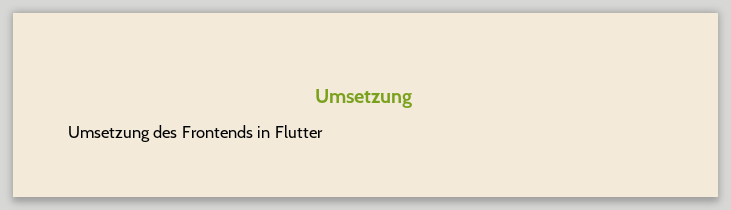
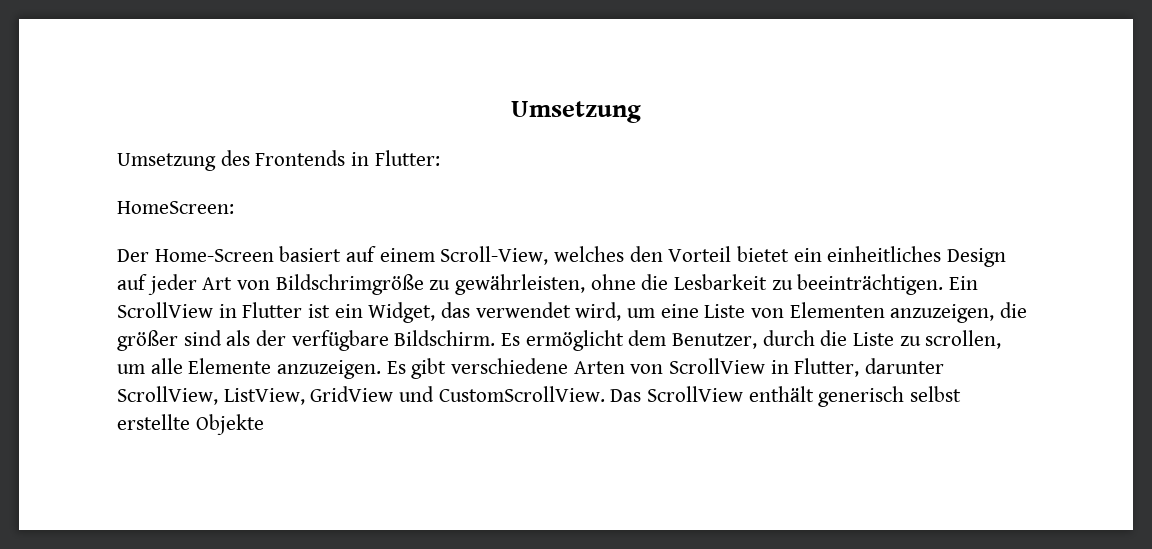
- Umsetzung des Frontends in Flutter
+ Umsetzung des Frontends in Flutter:
+ HomeScreen:
+ Der Home-Screen basiert auf einem Scroll-View, welches den Vorteil bietet ein einheitliches Design auf jeder Art von Bildschrimgröße zu gewährleisten, ohne die Lesbarkeit zu beeinträchtigen. Ein ScrollView in Flutter ist ein Widget, das verwendet wird, um eine Liste von Elementen anzuzeigen, die größer sind als der verfügbare Bildschirm. Es ermöglicht dem Benutzer, durch die Liste zu scrollen, um alle Elemente anzuzeigen. Es gibt verschiedene Arten von ScrollView in Flutter, darunter ScrollView, ListView, GridView und CustomScrollView. Das ScrollView enthält generisch selbst erstellte Objekte

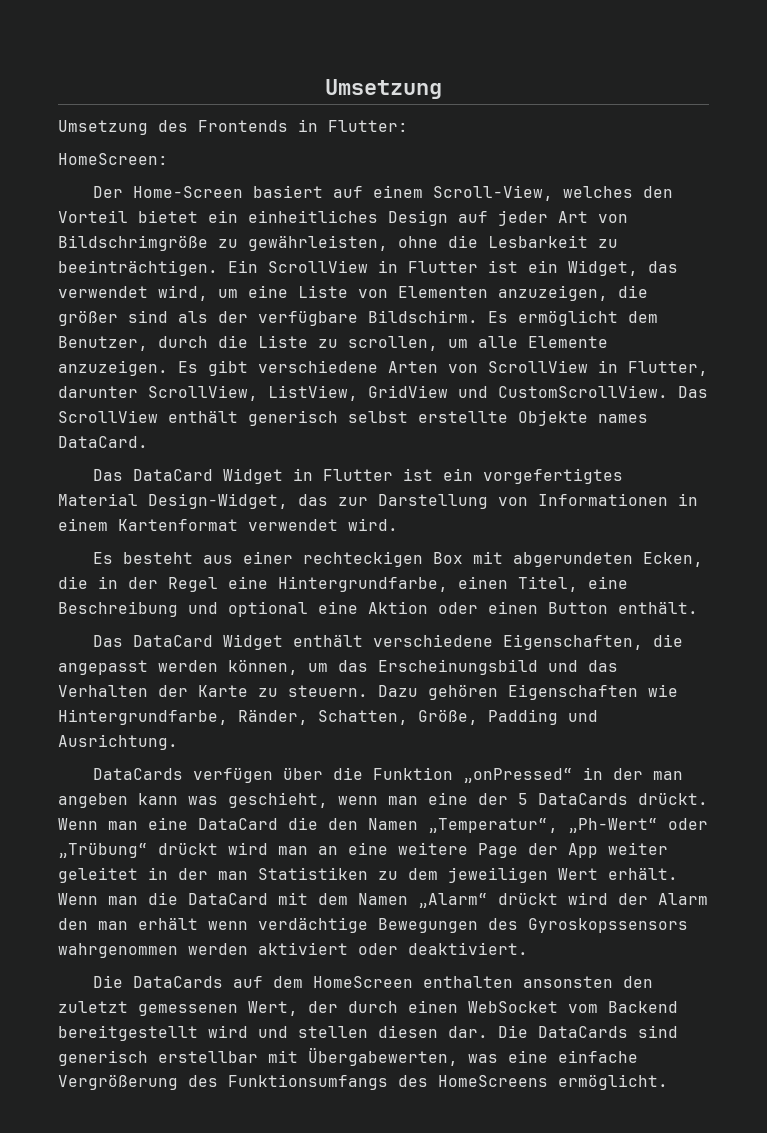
- Das ScrollView enthält generisch selbst erstellte Objekte
+ Das ScrollView enthält generisch selbst erstellte Objekte names DataCard.
+ Das DataCard Widget in Flutter ist ein vorgefertigtes Material Design-Widget, das zur Darstellung von Informationen in einem Kartenformat verwendet wird.
+ Es besteht aus einer rechteckigen Box mit abgerundeten Ecken, die in der Regel eine Hintergrundfarbe, einen Titel, eine Beschreibung und optional eine Aktion oder einen Button enthält.
+ Das DataCard Widget enthält verschiedene Eigenschaften, die angepasst werden können, um das Erscheinungsbild und das Verhalten der Karte zu steuern. Dazu gehören Eigenschaften wie Hintergrundfarbe, Ränder, Schatten, Größe, Padding und Ausrichtung.
+ DataCards verfügen über die Funktion „onPressed“ in der man angeben kann was geschieht, wenn man eine der 5 DataCards drückt. Wenn man eine DataCard die den Namen „Temperatur“, „Ph-Wert“ oder „Trübung“ drückt wird man an eine weitere Page der App weiter geleitet in der man Statistiken zu dem jeweiligen Wert erhält. Wenn man die DataCard mit dem Namen „Alarm“ drückt wird der Alarm den man erhält wenn verdächtige Bewegungen des Gyroskopssensors wahrgenommen werden aktiviert oder deaktiviert.
+ Die DataCards auf dem HomeScreen enthalten ansonsten den zuletzt gemessenen Wert, der durch einen WebSocket vom Backend bereitgestellt wird und stellen diesen dar. Die DataCards sind generisch erstellbar mit Übergabewerten, was eine einfache Vergrößerung des Funktionsumfangs des HomeScreens ermöglicht.

